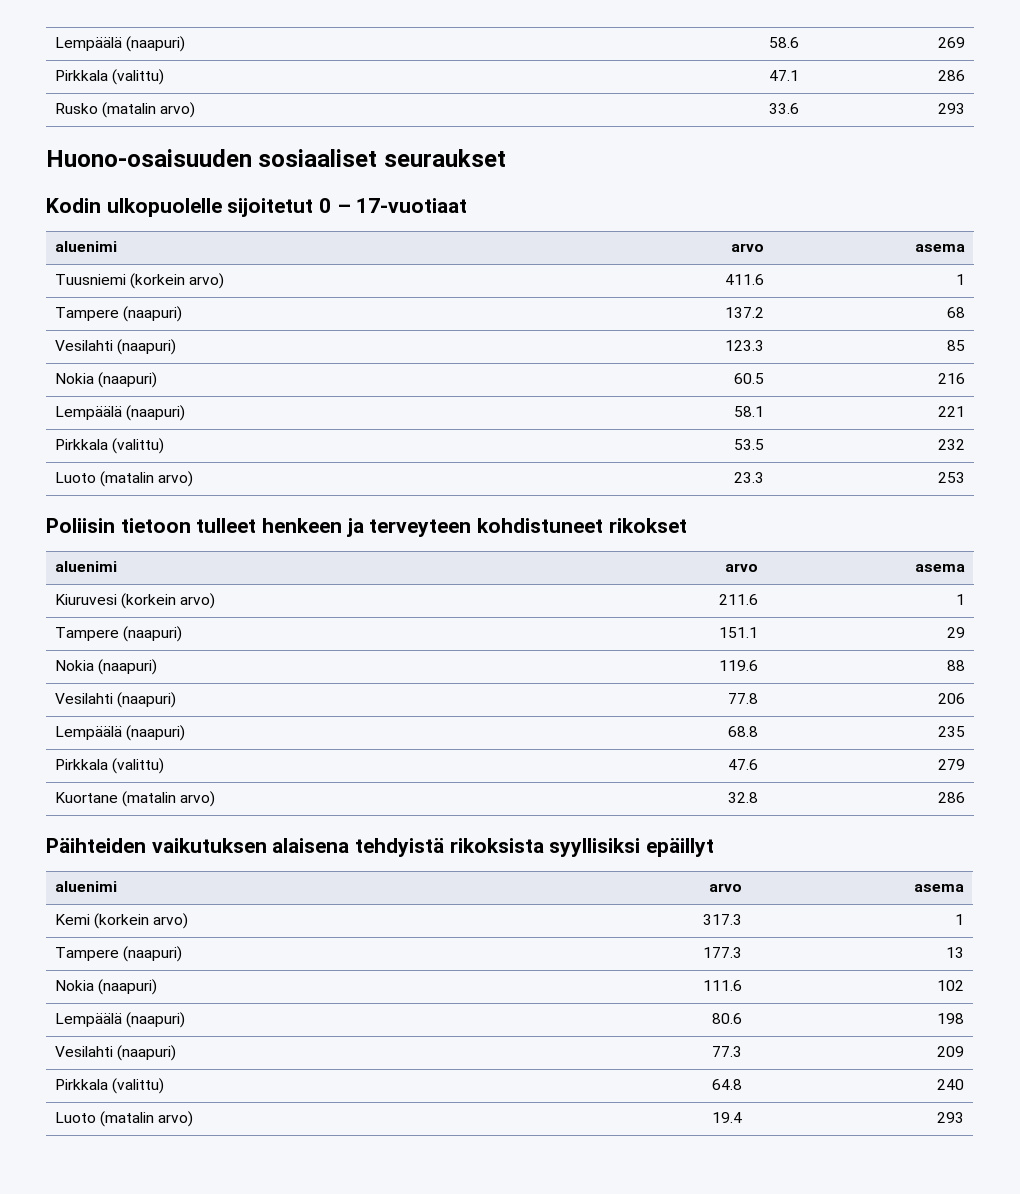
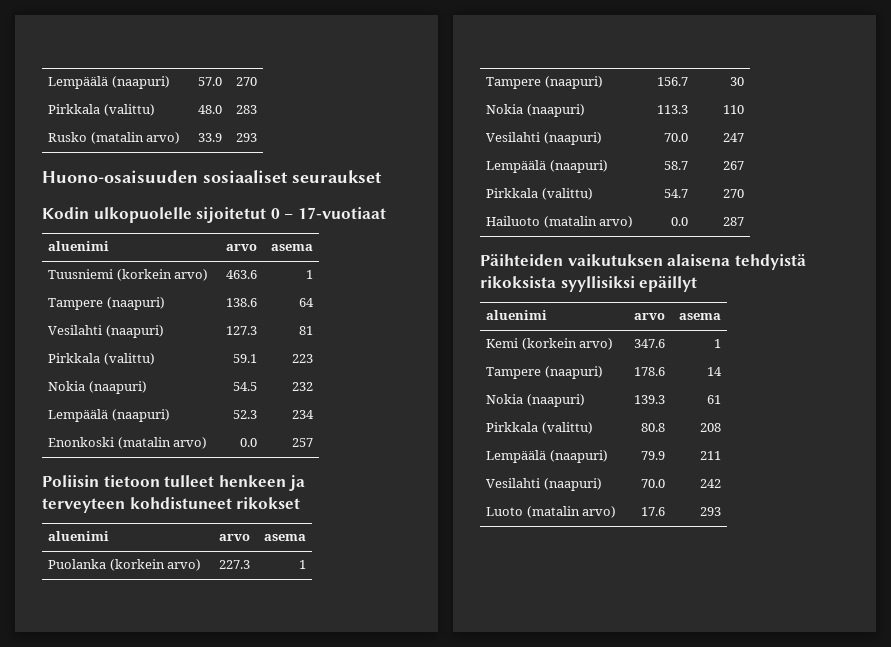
- Lempäälä (naapuri) | 58.6 | 269
- Pirkkala (valittu) | 47.1 | 286
+ Lempäälä (naapuri) | 57.0 | 270
+ Pirkkala (valittu) | 48.0 | 283
- Rusko (matalin arvo) | 33.6 | 293
+ Rusko (matalin arvo) | 33.9 | 293
- Tuusniemi (korkein arvo) | 411.6 | 1
- Tampere (naapuri) | 137.2 | 68
- Vesilahti (naapuri) | 123.3 | 85
- Nokia (naapuri) | 60.5 | 216
- Lempäälä (naapuri) | 58.1 | 221
- Pirkkala (valittu) | 53.5 | 232
- Luoto (matalin arvo) | 23.3 | 253
+ Tuusniemi (korkein arvo) | 463.6 | 1
+ Tampere (naapuri) | 138.6 | 64
+ Vesilahti (naapuri) | 127.3 | 81
+ Pirkkala (valittu) | 59.1 | 223
+ Nokia (naapuri) | 54.5 | 232
+ Lempäälä (naapuri) | 52.3 | 234
+ Enonkoski (matalin arvo) | 0.0 | 257
- Kiuruvesi (korkein arvo) | 211.6 | 1
- Tampere (naapuri) | 151.1 | 29
- Nokia (naapuri) | 119.6 | 88
- Vesilahti (naapuri) | 77.8 | 206
- Lempäälä (naapuri) | 68.8 | 235
- Pirkkala (valittu) | 47.6 | 279
- Kuortane (matalin arvo) | 32.8 | 286
+ Puolanka (korkein arvo) | 227.3 | 1
+ Tampere (naapuri) | 156.7 | 30
+ Nokia (naapuri) | 113.3 | 110
+ Vesilahti (naapuri) | 70.0 | 247
+ Lempäälä (naapuri) | 58.7 | 267
+ Pirkkala (valittu) | 54.7 | 270
+ Hailuoto (matalin arvo) | 0.0 | 287
- Kemi (korkein arvo) | 317.3 | 1
- Tampere (naapuri) | 177.3 | 13
- Nokia (naapuri) | 111.6 | 102
- Lempäälä (naapuri) | 80.6 | 198
- Vesilahti (naapuri) | 77.3 | 209
- Pirkkala (valittu) | 64.8 | 240
- Luoto (matalin arvo) | 19.4 | 293
+ Kemi (korkein arvo) | 347.6 | 1
+ Tampere (naapuri) | 178.6 | 14
+ Nokia (naapuri) | 139.3 | 61
+ Pirkkala (valittu) | 80.8 | 208
+ Lempäälä (naapuri) | 79.9 | 211
+ Vesilahti (naapuri) | 70.0 | 242
+ Luoto (matalin arvo) | 17.6 | 293

